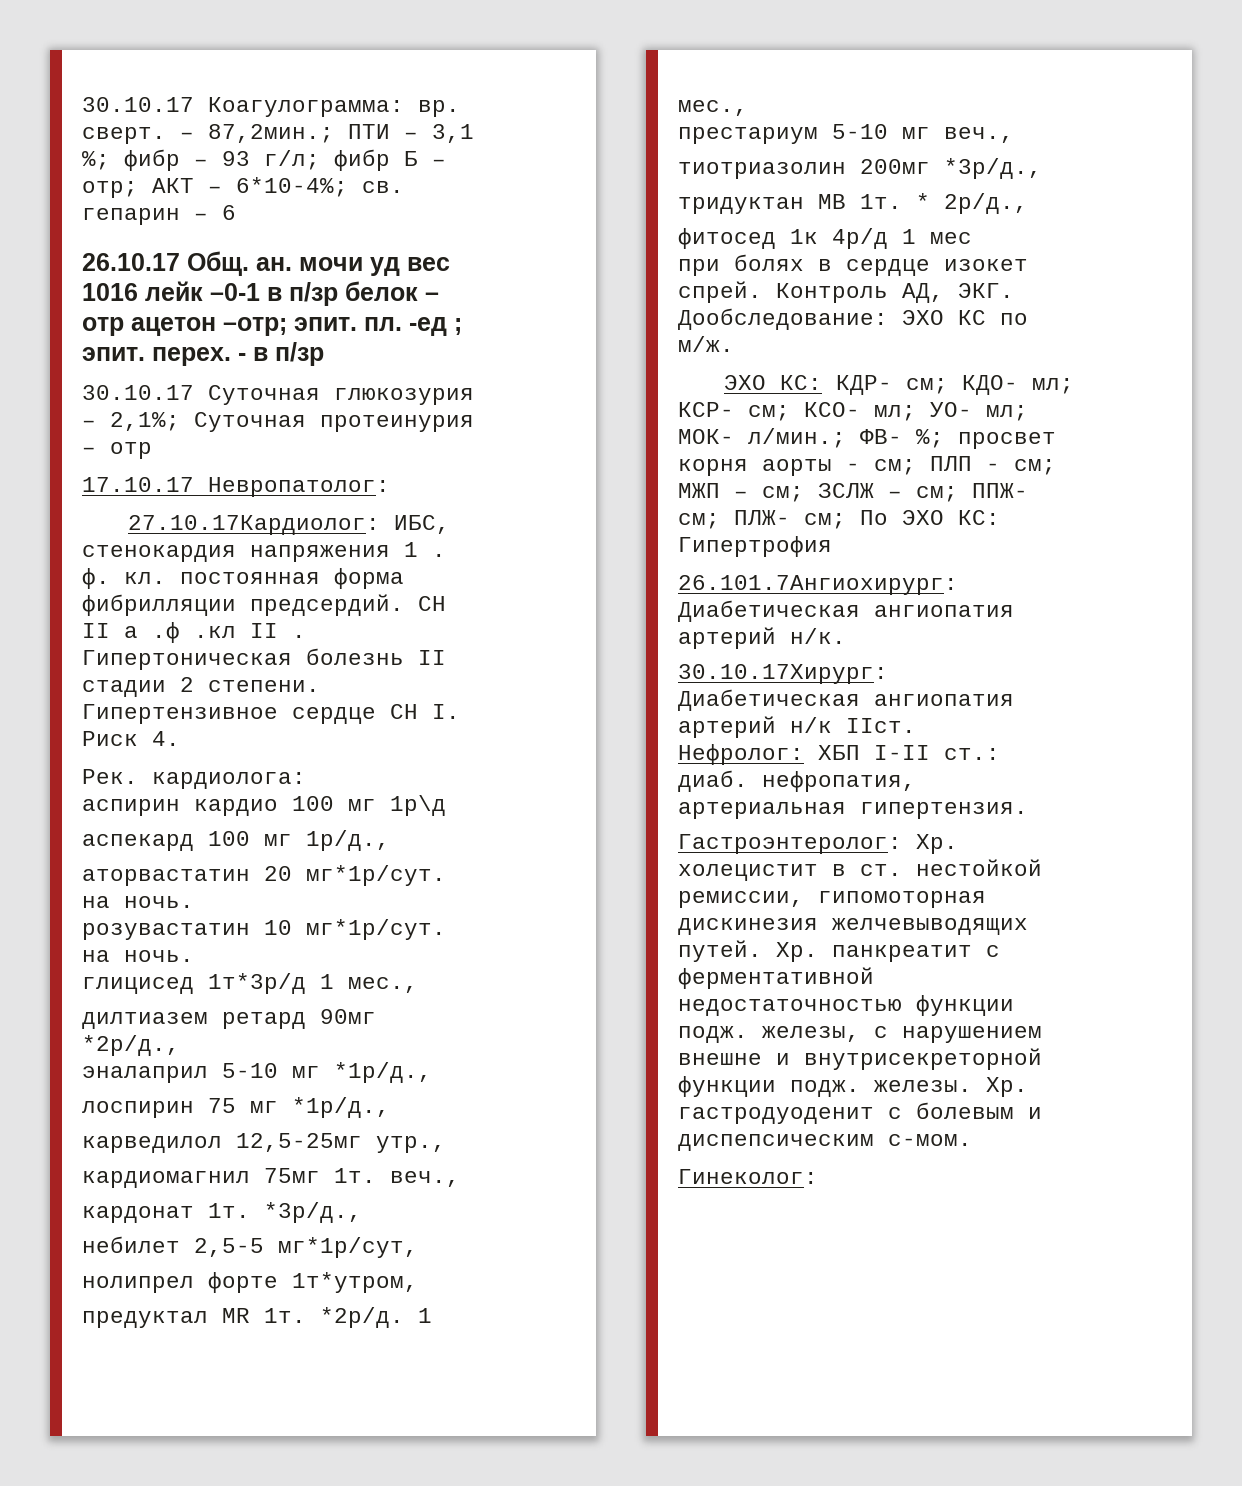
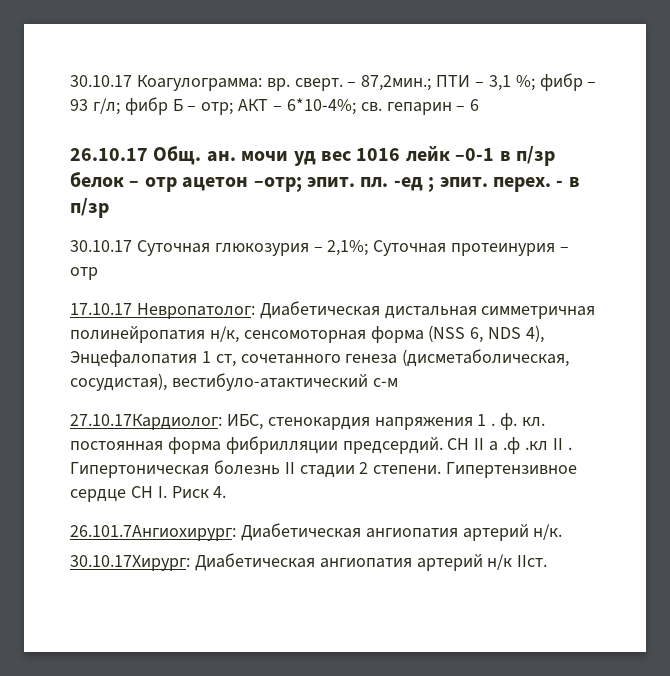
- 17.10.17 Невропатолог:
+ 17.10.17 Невропатолог: Диабетическая дистальная симметричная полинейропатия н/к, сенсомоторная форма (NSS 6, NDS 4), Энцефалопатия 1 ст, сочетанного генеза (дисметаболическая, сосудистая), вестибуло-атактический с-м
- Рек. кардиолога:
- аспирин кардио 100 мг 1р\д
- аспекард 100 мг 1р/д.,
- аторвастатин 20 мг*1р/сут. на ночь.
- розувастатин 10 мг*1р/сут. на ночь.
- глицисед 1т*3р/д 1 мес.,
- дилтиазем ретард 90мг *2р/д.,
- эналаприл 5-10 мг *1р/д.,
- лоспирин 75 мг *1р/д.,
- карведилол 12,5-25мг утр.,
- кардиомагнил 75мг 1т. веч.,
- кардонат 1т. *3р/д.,
- небилет 2,5-5 мг*1р/сут,
- нолипрел форте 1т*утром,
- предуктал МR 1т. *2р/д. 1 мес.,
- престариум 5-10 мг веч.,
- тиотриазолин 200мг *3р/д.,
- тридуктан МВ 1т. * 2р/д.,
- фитосед 1к 4р/д 1 мес
- при болях в сердце изокет спрей. Контроль АД, ЭКГ. Дообследование: ЭХО КС по м/ж.
- ЭХО КС: КДР- см; КДО- мл; КСР- см; КСО- мл; УО- мл; МОК- л/мин.; ФВ- %; просвет корня аорты - см; ПЛП - см; МЖП – см; ЗСЛЖ – см; ППЖ- см; ПЛЖ- см; По ЭХО КС: Гипертрофия
- Нефролог: ХБП I-II ст.: диаб. нефропатия, артериальная гипертензия.
- Гастроэнтеролог: Хр. холецистит в ст. нестойкой ремиссии, гипомоторная дискинезия желчевыводящих путей. Хр. панкреатит с ферментативной недостаточностью функции подж. железы, с нарушением внешне и внутрисекреторной функции подж. железы. Хр. гастродуоденит с болевым и диспепсическим с-мом.
- Гинеколог:

